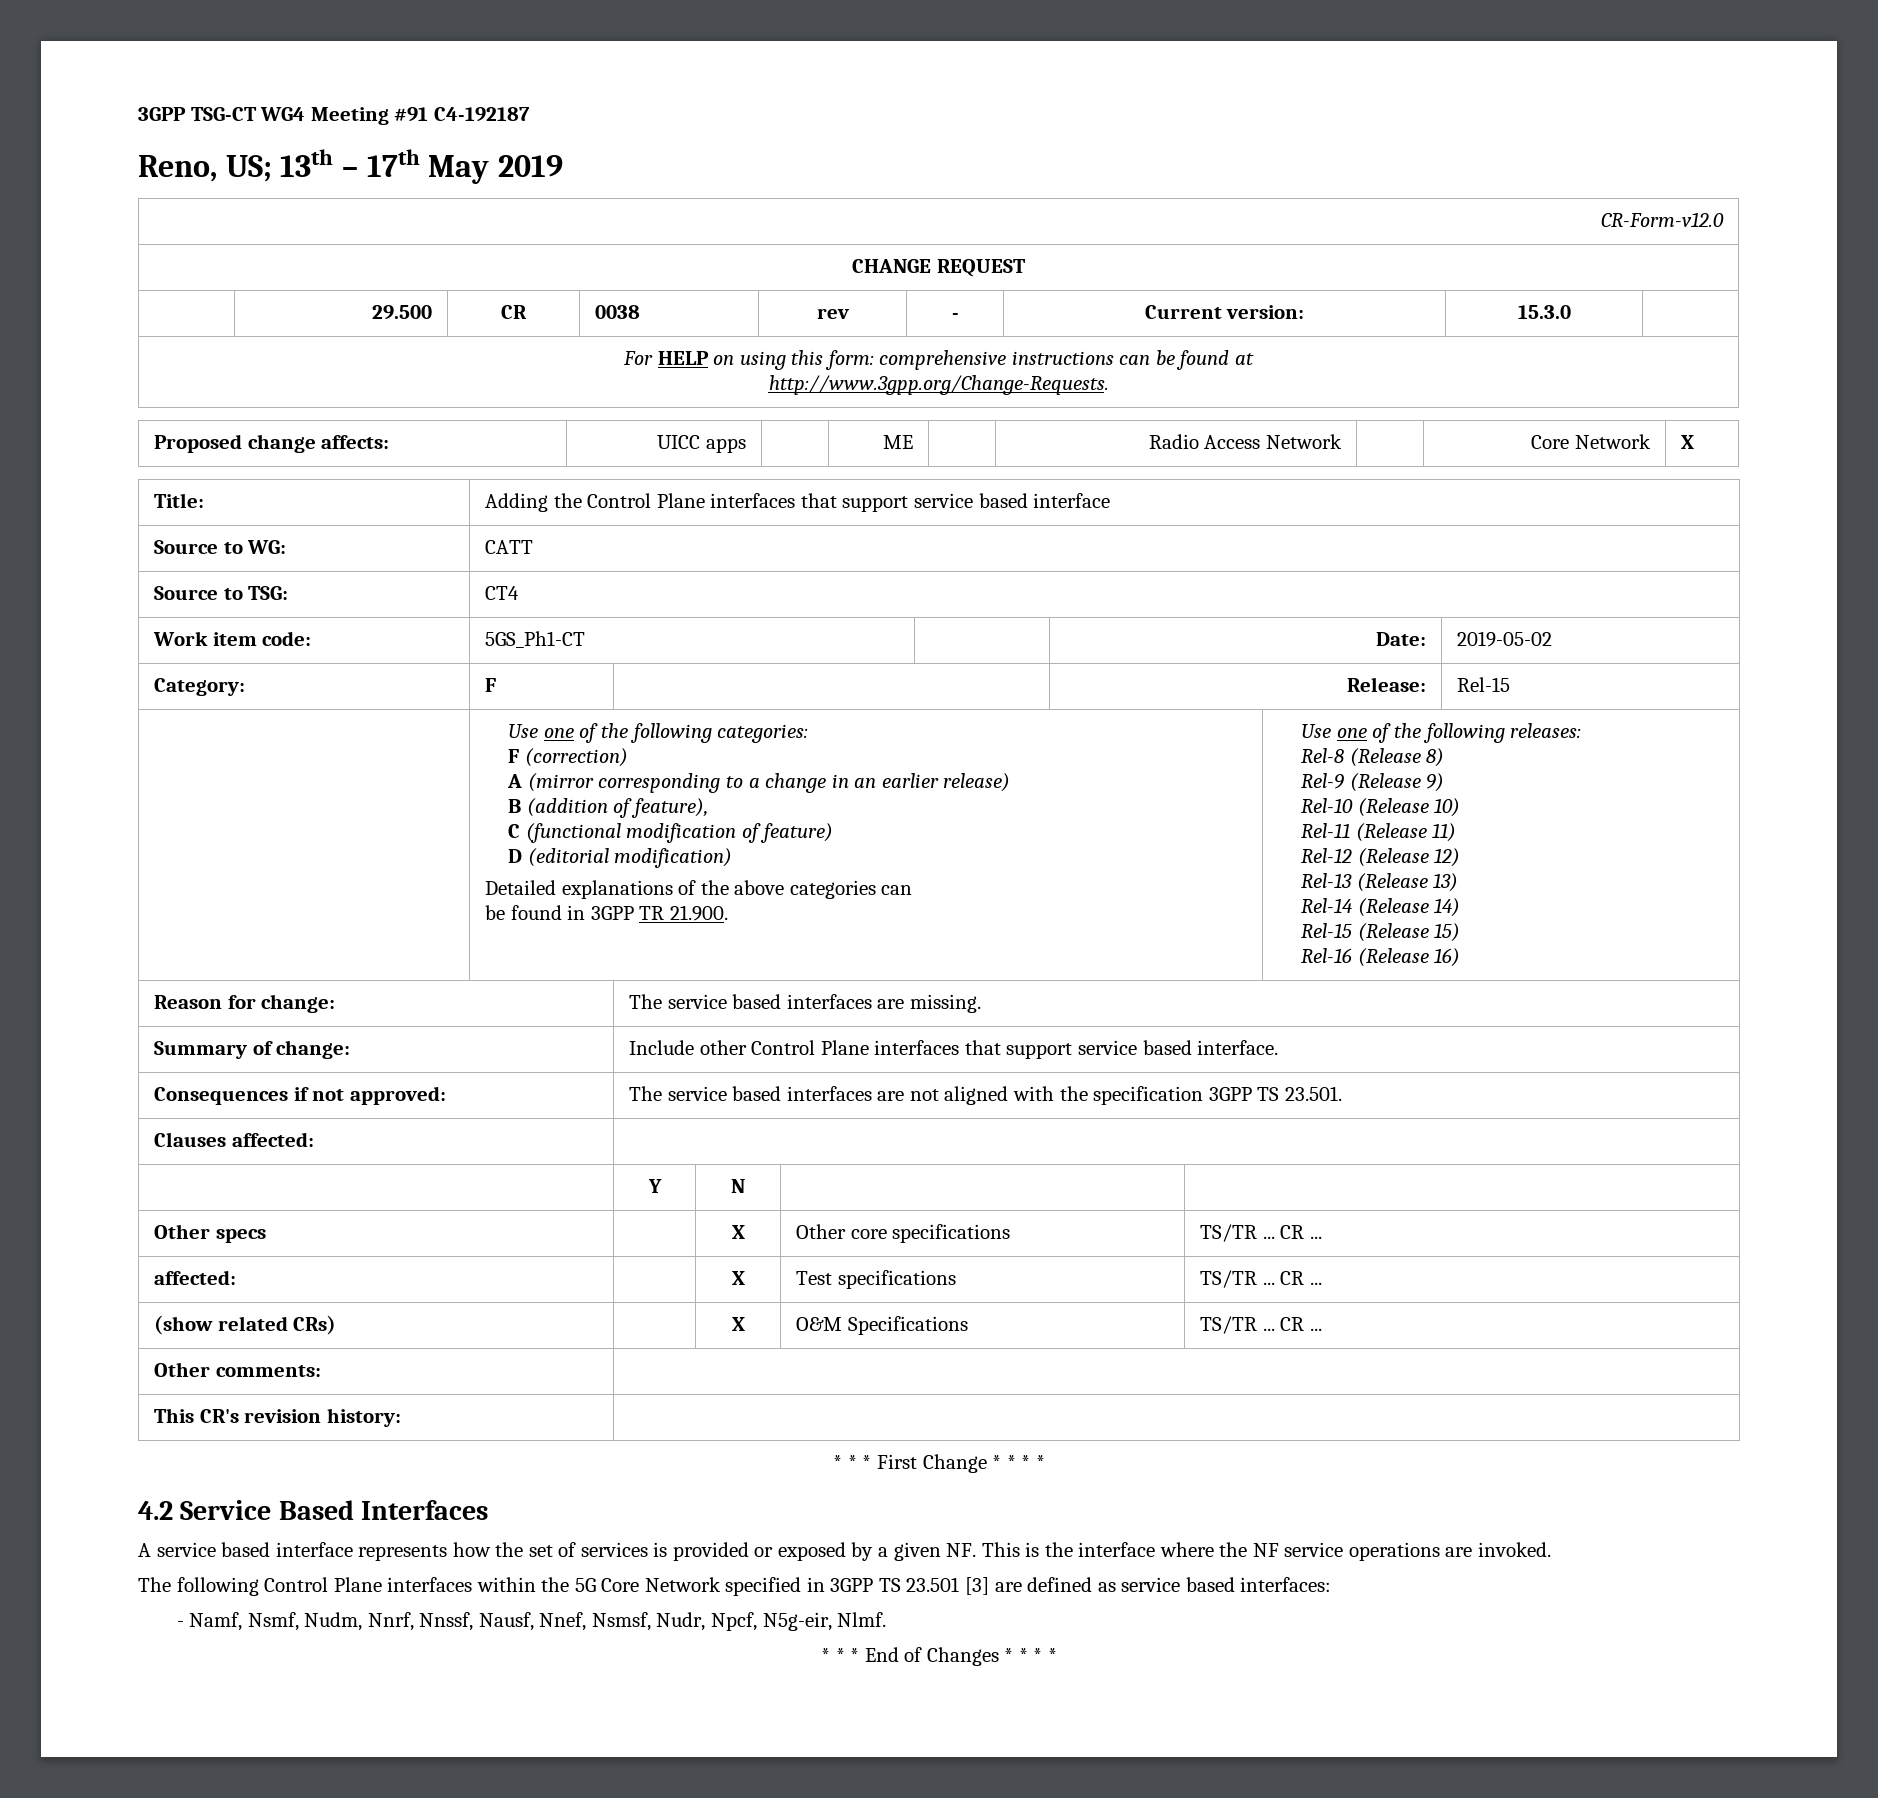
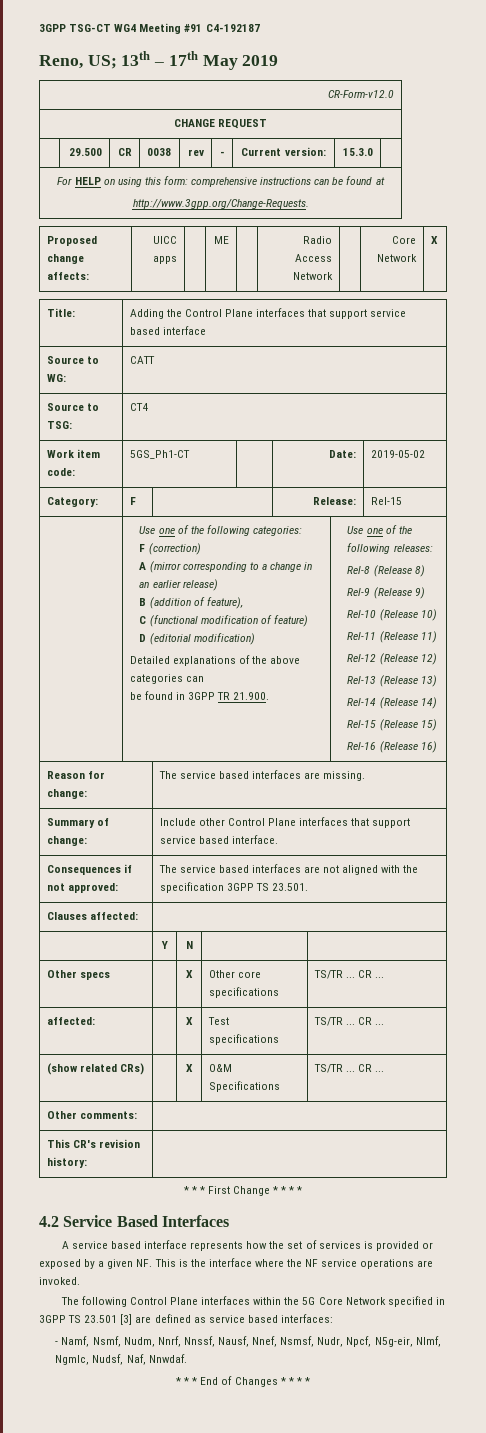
- - Namf, Nsmf, Nudm, Nnrf, Nnssf, Nausf, Nnef, Nsmsf, Nudr, Npcf, N5g-eir, Nlmf.
+ - Namf, Nsmf, Nudm, Nnrf, Nnssf, Nausf, Nnef, Nsmsf, Nudr, Npcf, N5g-eir, Nlmf, Ngmlc, Nudsf, Naf, Nnwdaf.

